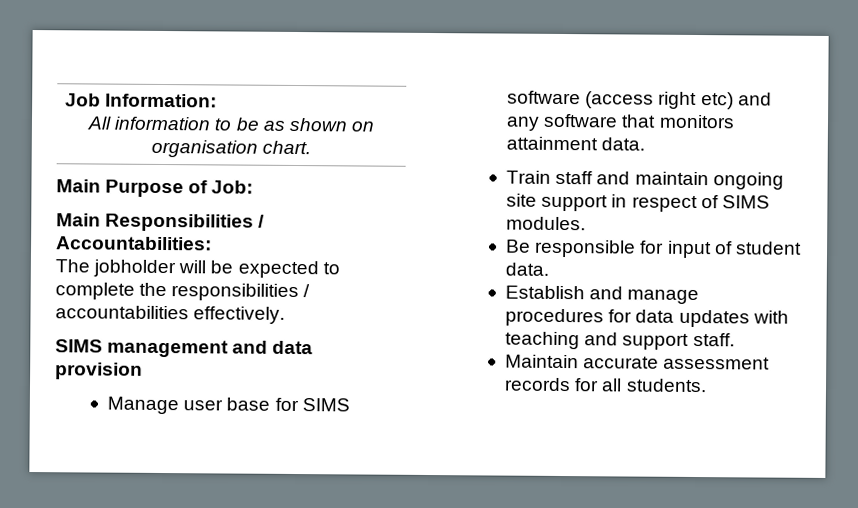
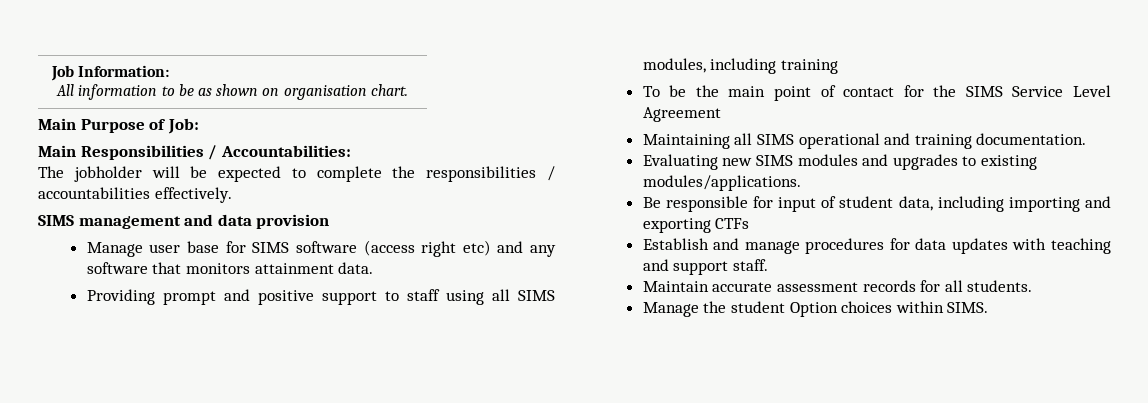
- Train staff and maintain ongoing site support in respect of SIMS modules.
+ Providing prompt and positive support to staff using all SIMS modules, including training
+ To be the main point of contact for the SIMS Service Level Agreement
+ Maintaining all SIMS operational and training documentation.
+ Evaluating new SIMS modules and upgrades to existing modules/applications.
- Be responsible for input of student data.
+ Be responsible for input of student data, including importing and exporting CTFs
+ Manage the student Option choices within SIMS.

